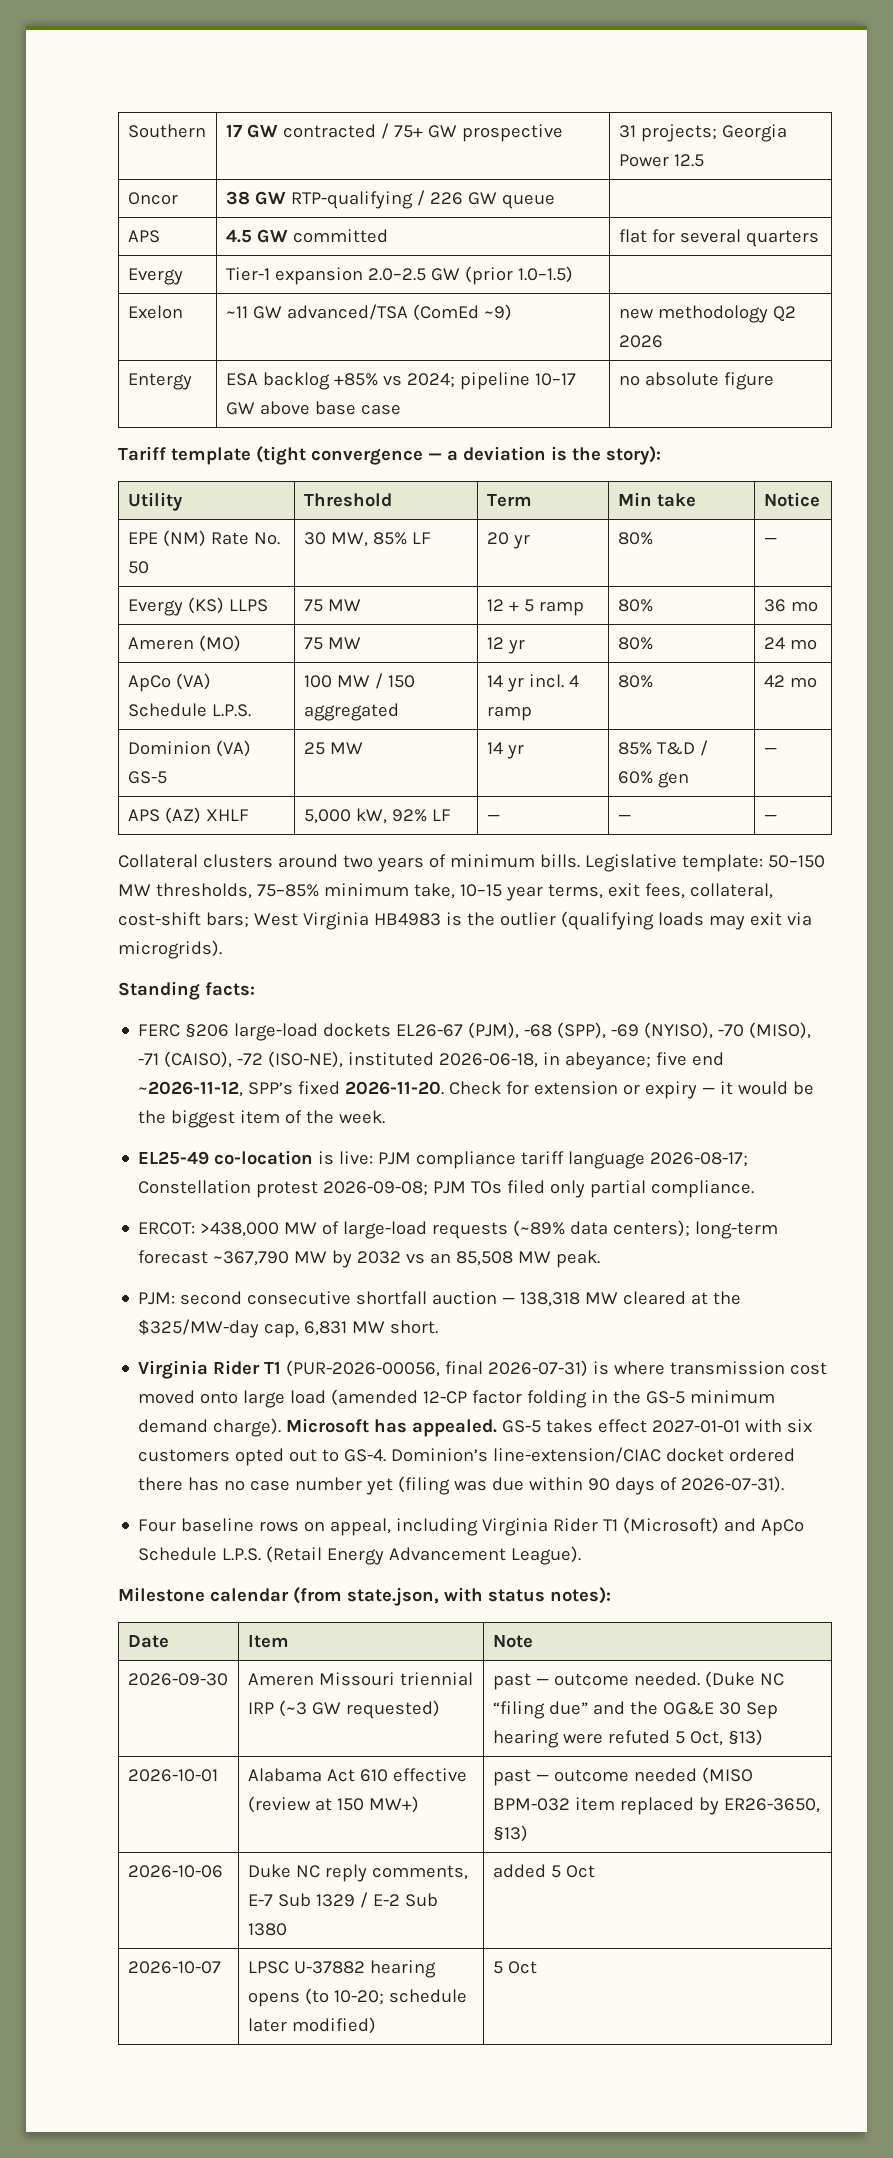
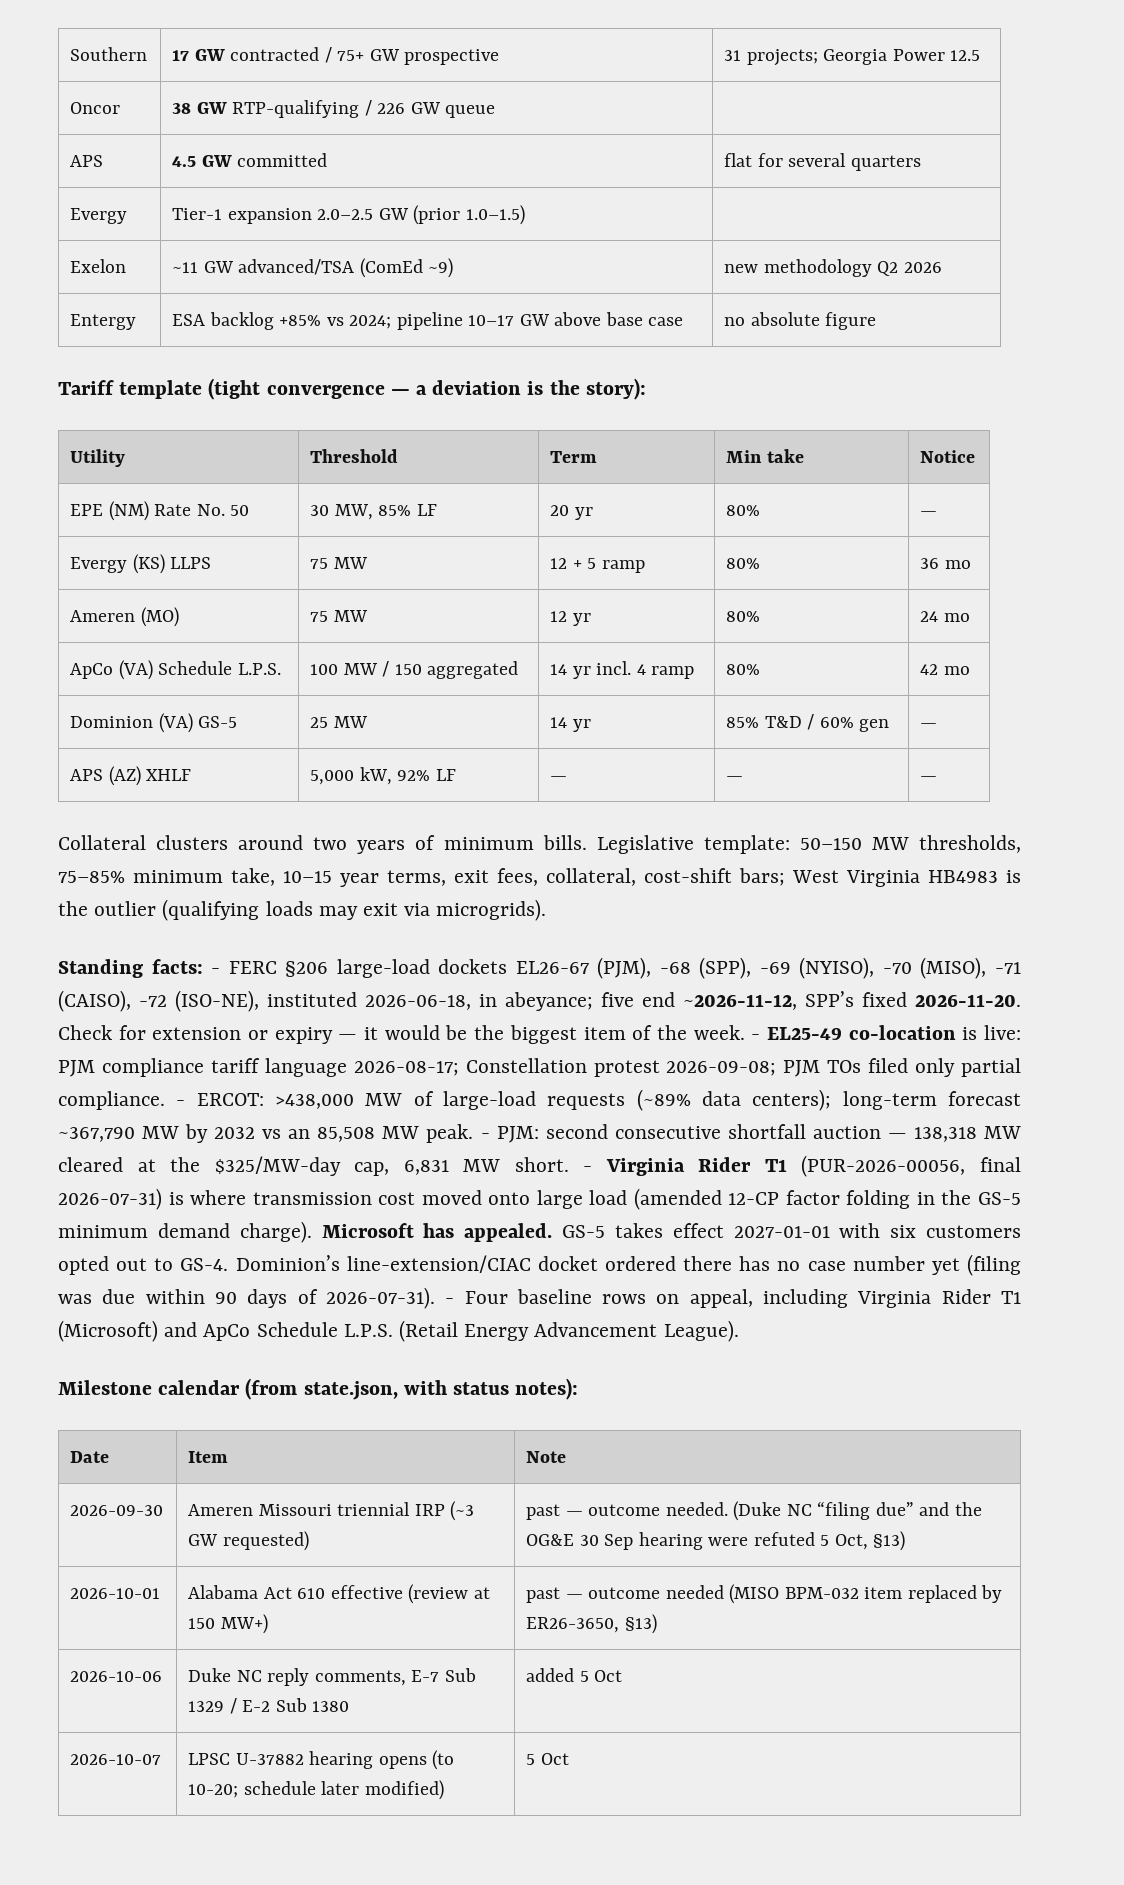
- Standing facts:
- FERC §206 large-load dockets EL26-67 (PJM), -68 (SPP), -69 (NYISO), -70 (MISO), -71 (CAISO), -72 (ISO-NE), instituted 2026-06-18, in abeyance; five end ~2026-11-12, SPP’s fixed 2026-11-20.
+ Standing facts: - FERC §206 large-load dockets EL26-67 (PJM), -68 (SPP), -69 (NYISO), -70 (MISO), -71 (CAISO), -72 (ISO-NE), instituted 2026-06-18, in abeyance; five end ~2026-11-12, SPP’s fixed 2026-11-20.
- Check for extension or expiry — it would be the biggest item of the week.
- EL25-49 co-location is live:
+ Check for extension or expiry — it would be the biggest item of the week. - EL25-49 co-location is live:
- PJM TOs filed only partial compliance.
- ERCOT:
+ PJM TOs filed only partial compliance. - ERCOT:
- long-term forecast ~367,790 MW by 2032 vs an 85,508 MW peak.
- PJM:
+ long-term forecast ~367,790 MW by 2032 vs an 85,508 MW peak. - PJM:
- second consecutive shortfall auction — 138,318 MW cleared at the $325/MW-day cap, 6,831 MW short.
- Virginia Rider T1 (PUR-2026-00056, final 2026-07-31) is where transmission cost moved onto large load (amended 12-CP factor folding in the GS-5 minimum demand charge).
+ second consecutive shortfall auction — 138,318 MW cleared at the $325/MW-day cap, 6,831 MW short. - Virginia Rider T1 (PUR-2026-00056, final 2026-07-31) is where transmission cost moved onto large load (amended 12-CP factor folding in the GS-5 minimum demand charge).
- Dominion’s line-extension/CIAC docket ordered there has no case number yet (filing was due within 90 days of 2026-07-31).
- Four baseline rows on appeal, including Virginia Rider T1 (Microsoft) and ApCo Schedule L.P.S. (Retail Energy Advancement League).
+ Dominion’s line-extension/CIAC docket ordered there has no case number yet (filing was due within 90 days of 2026-07-31). - Four baseline rows on appeal, including Virginia Rider T1 (Microsoft) and ApCo Schedule L.P.S. (Retail Energy Advancement League).

